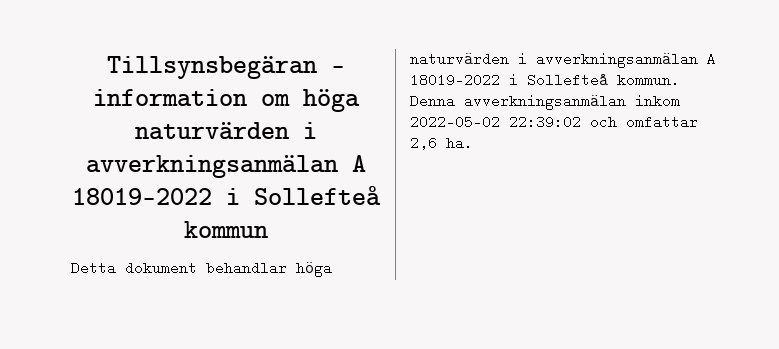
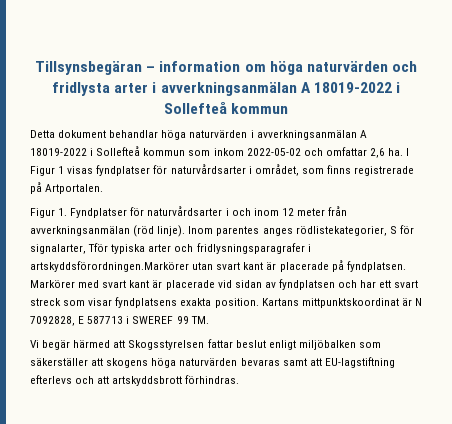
- Tillsynsbegäran – information om höga naturvärden i avverkningsanmälan A 18019-2022 i Sollefteå kommun
+ Tillsynsbegäran – information om höga naturvärden och fridlysta arter i avverkningsanmälan A 18019-2022 i Sollefteå kommun
- Detta dokument behandlar höga naturvärden i avverkningsanmälan A 18019-2022 i Sollefteå kommun. Denna avverkningsanmälan inkom 2022-05-02 22:39:02 och omfattar 2,6 ha.
+ Detta dokument behandlar höga naturvärden i avverkningsanmälan A 18019-2022 i Sollefteå kommun som inkom 2022-05-02 och omfattar 2,6 ha.
+ I Figur 1 visas fyndplatser för naturvårdsarter i området, som finns registrerade på Artportalen.
+ Figur 1. Fyndplatser för naturvårdsarter i och inom 12 meter från avverkningsanmälan (röd linje). Inom parentes anges rödlistekategorier, S för signalarter, Tför typiska arter och fridlysningsparagrafer i artskyddsförordningen.Markörer utan svart kant är placerade på fyndplatsen. Markörer med svart kant är placerade vid sidan av fyndplatsen och har ett svart streck som visar fyndplatsens exakta position. Kartans mittpunktskoordinat är N 7092828, E 587713 i SWEREF 99 TM.
+ Vi begär härmed att Skogsstyrelsen fattar beslut enligt miljöbalken som säkerställer att skogens höga naturvärden bevaras samt att EU-lagstiftning efterlevs och att artskyddsbrott förhindras.

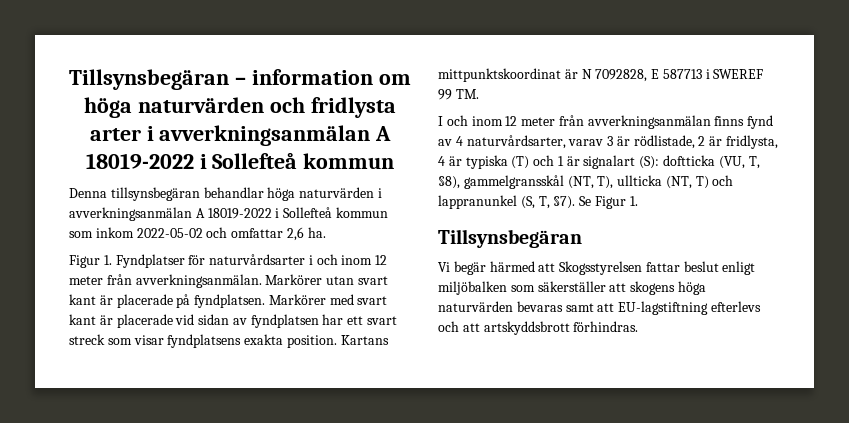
- Detta dokument behandlar höga naturvärden i avverkningsanmälan A 18019-2022 i Sollefteå kommun som inkom 2022-05-02 och omfattar 2,6 ha. I Figur 1 visas fyndplatser för naturvårdsarter i området, som finns registrerade på Artportalen.
+ Denna tillsynsbegäran behandlar höga naturvärden i avverkningsanmälan A 18019-2022 i Sollefteå kommun som inkom 2022-05-02 och omfattar 2,6 ha.
- Figur 1. Fyndplatser för naturvårdsarter i och inom 12 meter från avverkningsanmälan (röd linje). Inom parentes anges rödlistekategorier, S för signalarter, Tför typiska arter och fridlysningsparagrafer i artskyddsförordningen.Markörer utan svart kant är placerade på fyndplatsen.
+ Figur 1. Fyndplatser för naturvårdsarter i och inom 12 meter från avverkningsanmälan. Markörer utan svart kant är placerade på fyndplatsen.
- Markörer med svart kant är placerade vid sidan av fyndplatsen och har ett svart streck som visar fyndplatsens exakta position.
+ Markörer med svart kant är placerade vid sidan av fyndplatsen har ett svart streck som visar fyndplatsens exakta position.
+ I och inom 12 meter från avverkningsanmälan finns fynd av 4 naturvårdsarter, varav 3 är rödlistade, 2 är fridlysta, 4 är typiska (T) och 1 är signalart (S): doftticka (VU, T, §8), gammelgransskål (NT, T), ullticka (NT, T) och lappranunkel (S, T, §7). Se Figur 1.
+ Tillsynsbegäran

